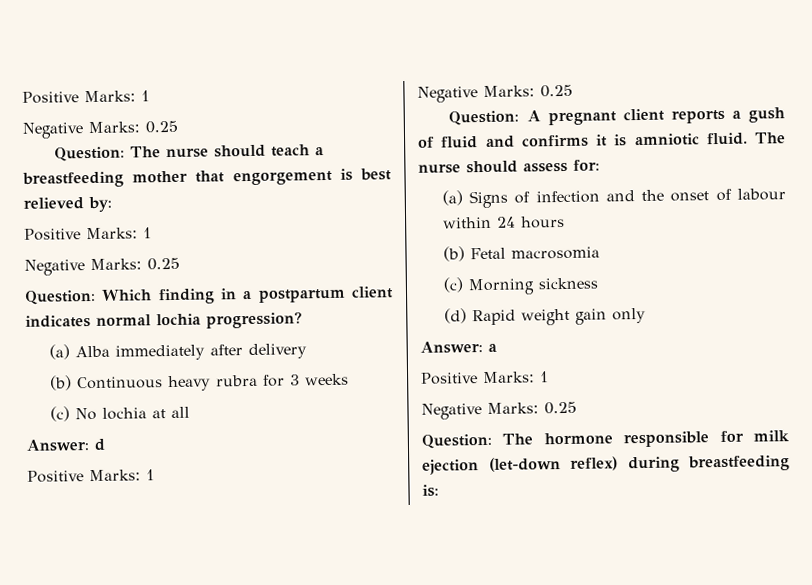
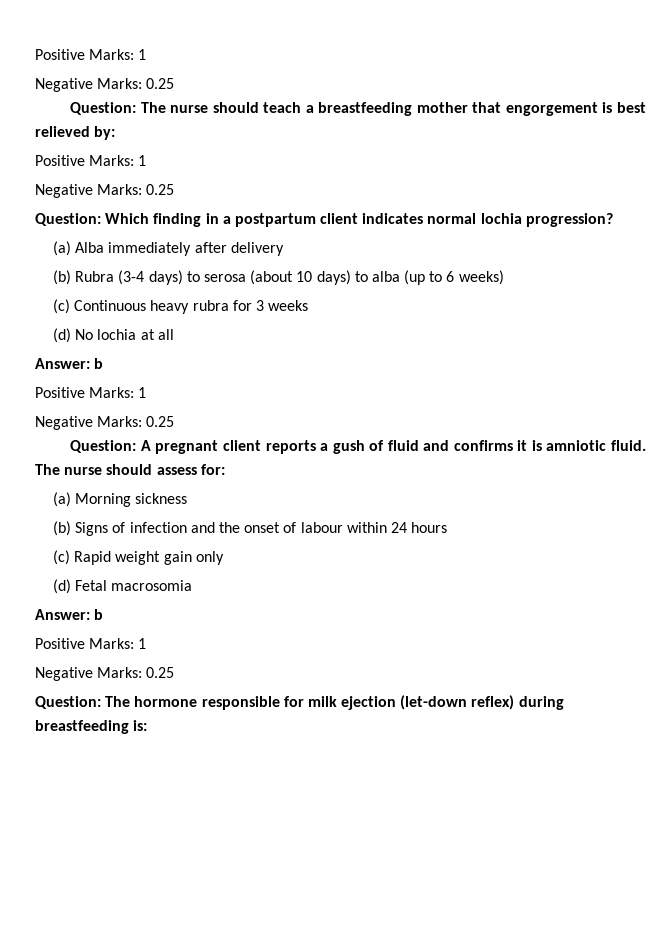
- (b) Continuous heavy rubra for 3 weeks
+ (b) Rubra (3-4 days) to serosa (about 10 days) to alba (up to 6 weeks)
+ (c) Continuous heavy rubra for 3 weeks
- (c) No lochia at all
- Answer: d
+ (d) No lochia at all
+ Answer: b
- (a) Signs of infection and the onset of labour within 24 hours
+ (a) Morning sickness
+ (b) Signs of infection and the onset of labour within 24 hours
- (b) Fetal macrosomia
- (c) Morning sickness
- (d) Rapid weight gain only
+ (c) Rapid weight gain only
- Answer: a
+ (d) Fetal macrosomia
+ Answer: b

